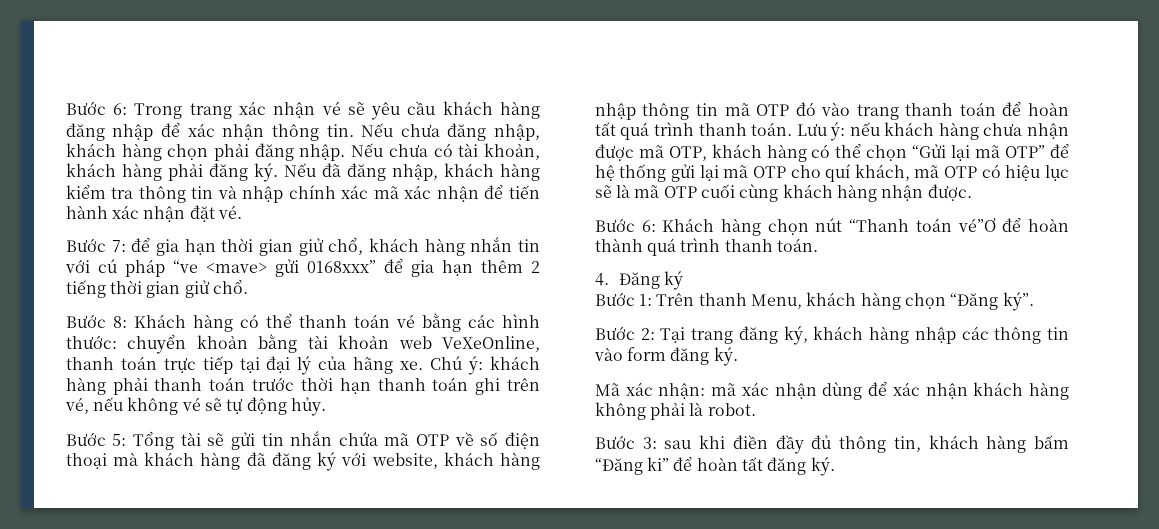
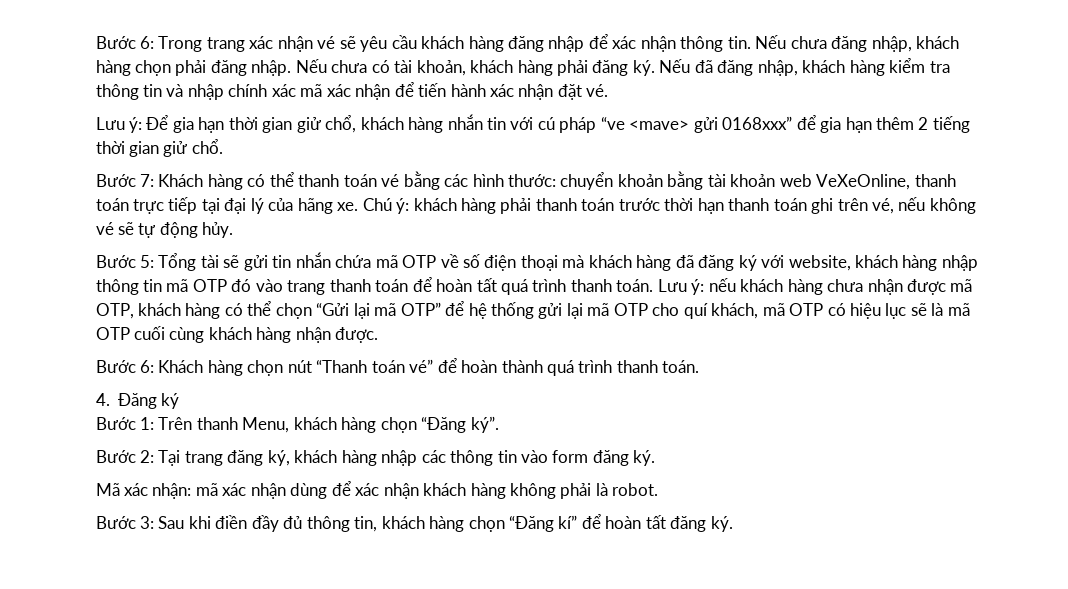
- Bước 7: để gia hạn thời gian giử chổ, khách hàng nhắn tin với cú pháp “ve <mave> gửi 0168xxx” để gia hạn thêm 2 tiếng thời gian giử chổ.
+ Lưu ý: Để gia hạn thời gian giử chổ, khách hàng nhắn tin với cú pháp “ve <mave> gửi 0168xxx” để gia hạn thêm 2 tiếng thời gian giử chổ.
- Bước 8: Khách hàng có thể thanh toán vé bằng các hình thước: chuyển khoản bằng tài khoản web VeXeOnline, thanh toán trực tiếp tại đại lý của hãng xe.
+ Bước 7: Khách hàng có thể thanh toán vé bằng các hình thước: chuyển khoản bằng tài khoản web VeXeOnline, thanh toán trực tiếp tại đại lý của hãng xe.
- Bước 6: Khách hàng chọn nút “Thanh toán vé”Ơ để hoàn thành quá trình thanh toán.
+ Bước 6: Khách hàng chọn nút “Thanh toán vé” để hoàn thành quá trình thanh toán.
- Bước 3: sau khi điền đầy đủ thông tin, khách hàng bấm “Đăng ki” để hoàn tất đăng ký.
+ Bước 3: Sau khi điền đầy đủ thông tin, khách hàng chọn “Đăng kí” để hoàn tất đăng ký.

